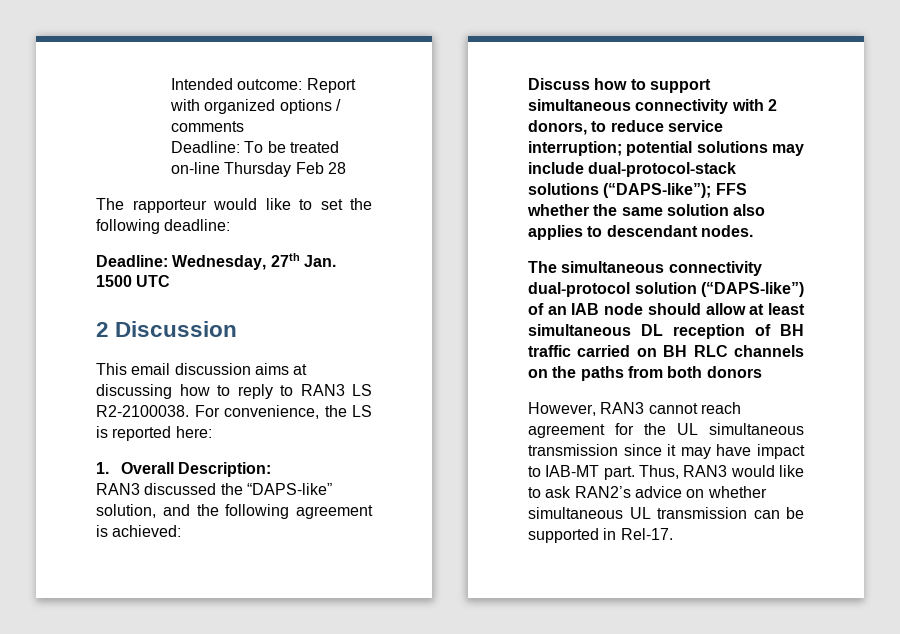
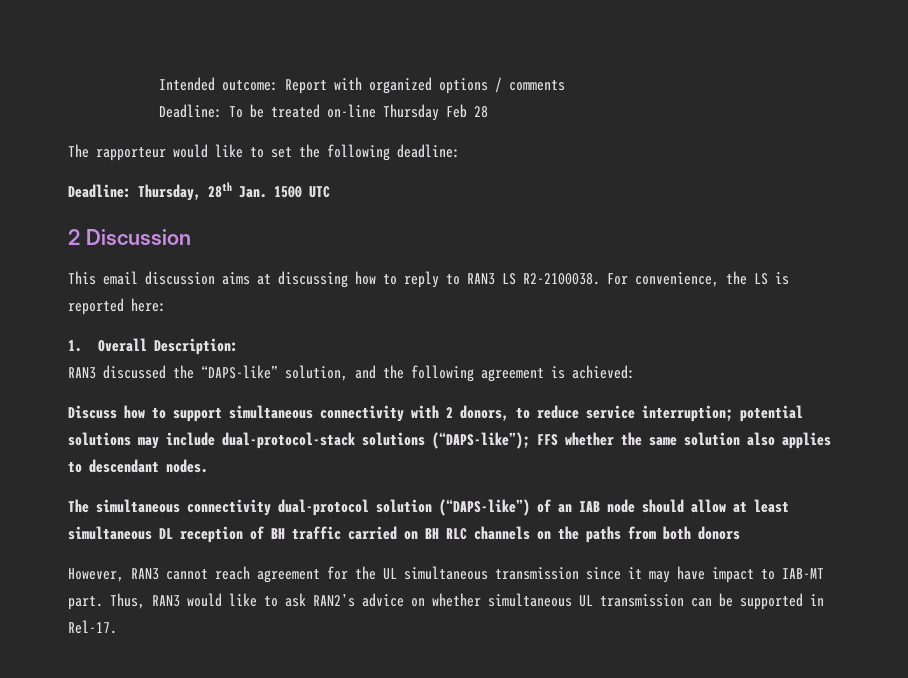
- Deadline: Wednesday, 27th Jan. 1500 UTC
+ Deadline: Thursday, 28th Jan. 1500 UTC

